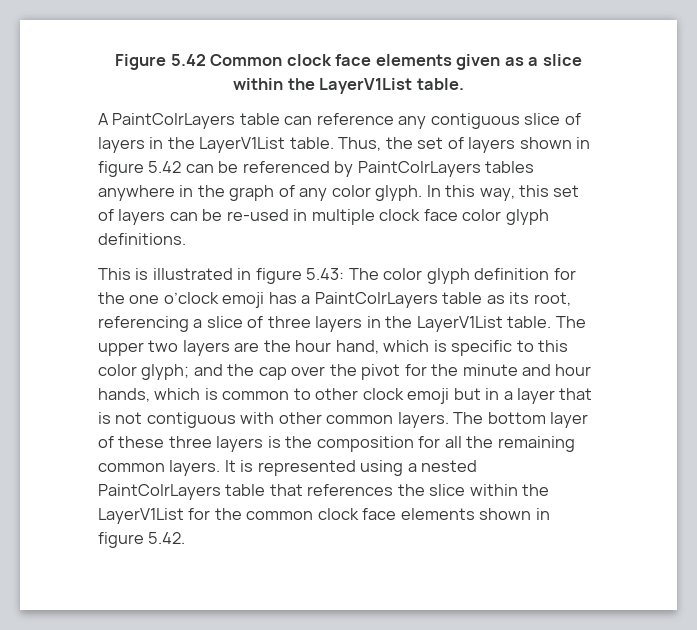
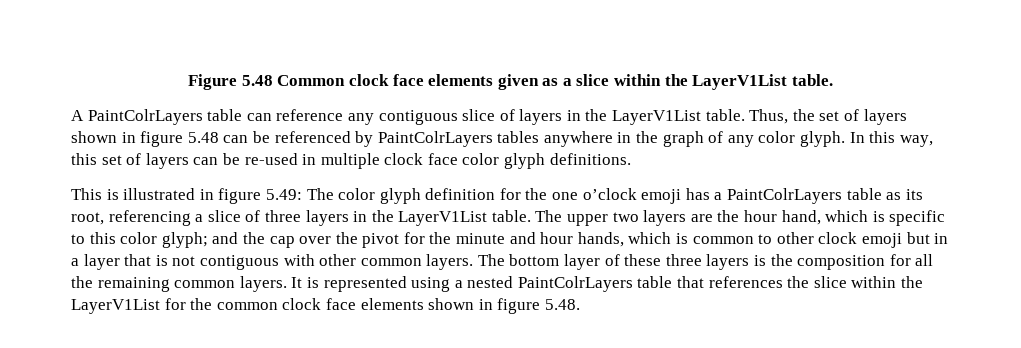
- Figure 5.42 Common clock face elements given as a slice within the LayerV1List table.
+ Figure 5.48 Common clock face elements given as a slice within the LayerV1List table.
- Thus, the set of layers shown in figure 5.42 can be referenced by PaintColrLayers tables anywhere in the graph of any color glyph.
+ Thus, the set of layers shown in figure 5.48 can be referenced by PaintColrLayers tables anywhere in the graph of any color glyph.
- This is illustrated in figure 5.43: The color glyph definition for the one o’clock emoji has a PaintColrLayers table as its root, referencing a slice of three layers in the LayerV1List table.
+ This is illustrated in figure 5.49: The color glyph definition for the one o’clock emoji has a PaintColrLayers table as its root, referencing a slice of three layers in the LayerV1List table.
- It is represented using a nested PaintColrLayers table that references the slice within the LayerV1List for the common clock face elements shown in figure 5.42.
+ It is represented using a nested PaintColrLayers table that references the slice within the LayerV1List for the common clock face elements shown in figure 5.48.

